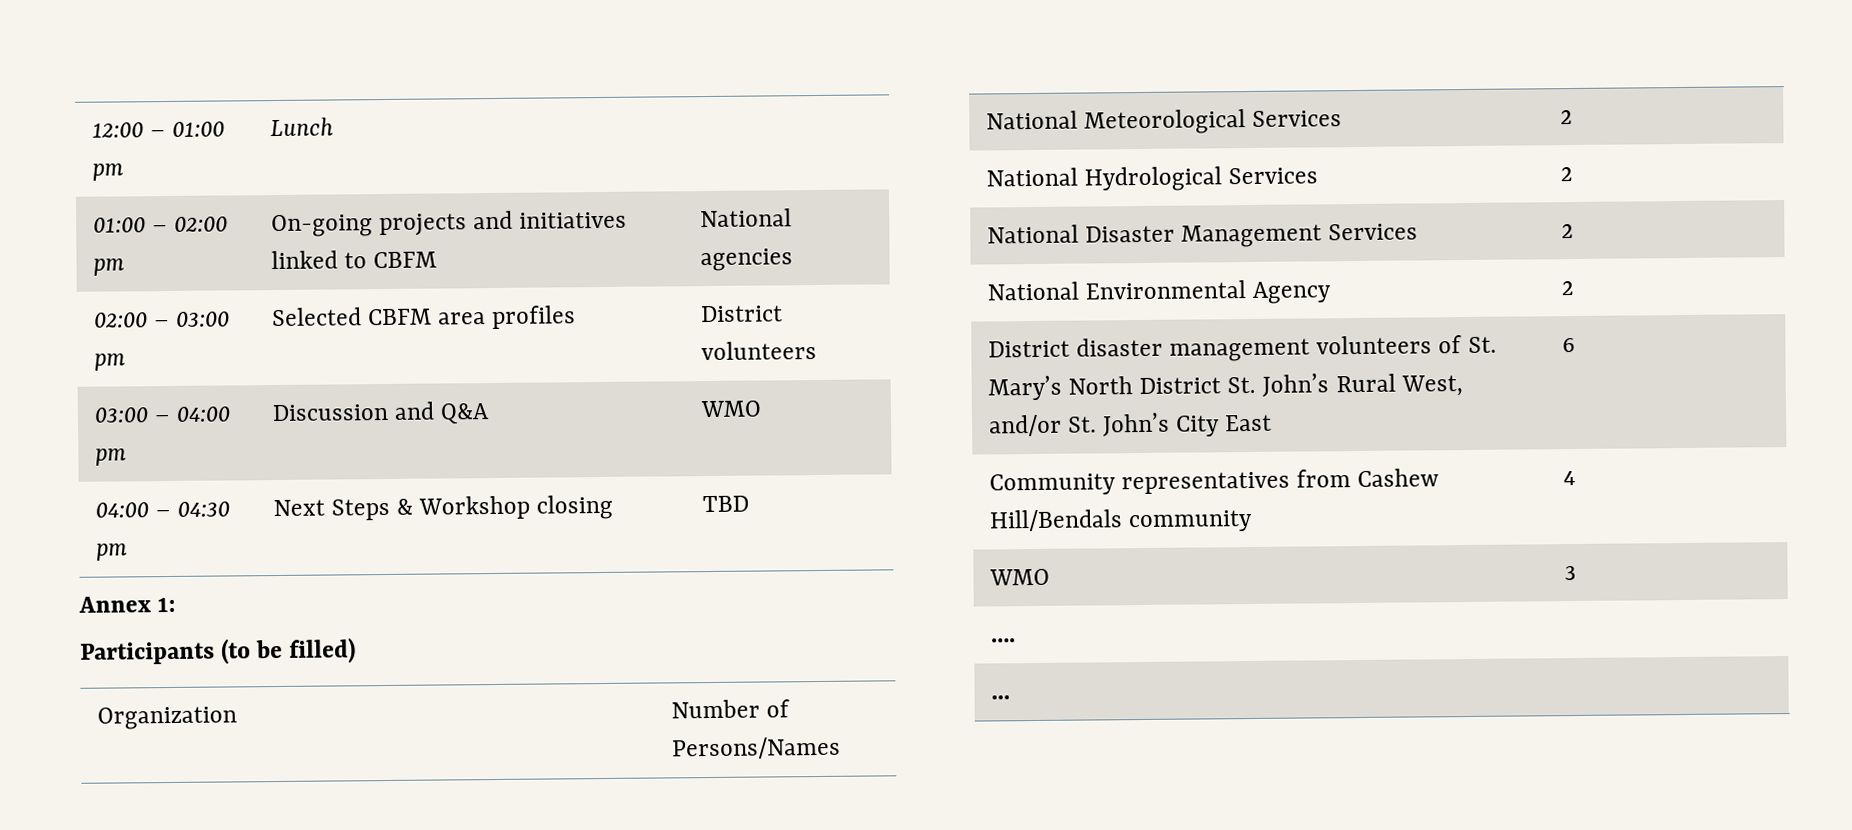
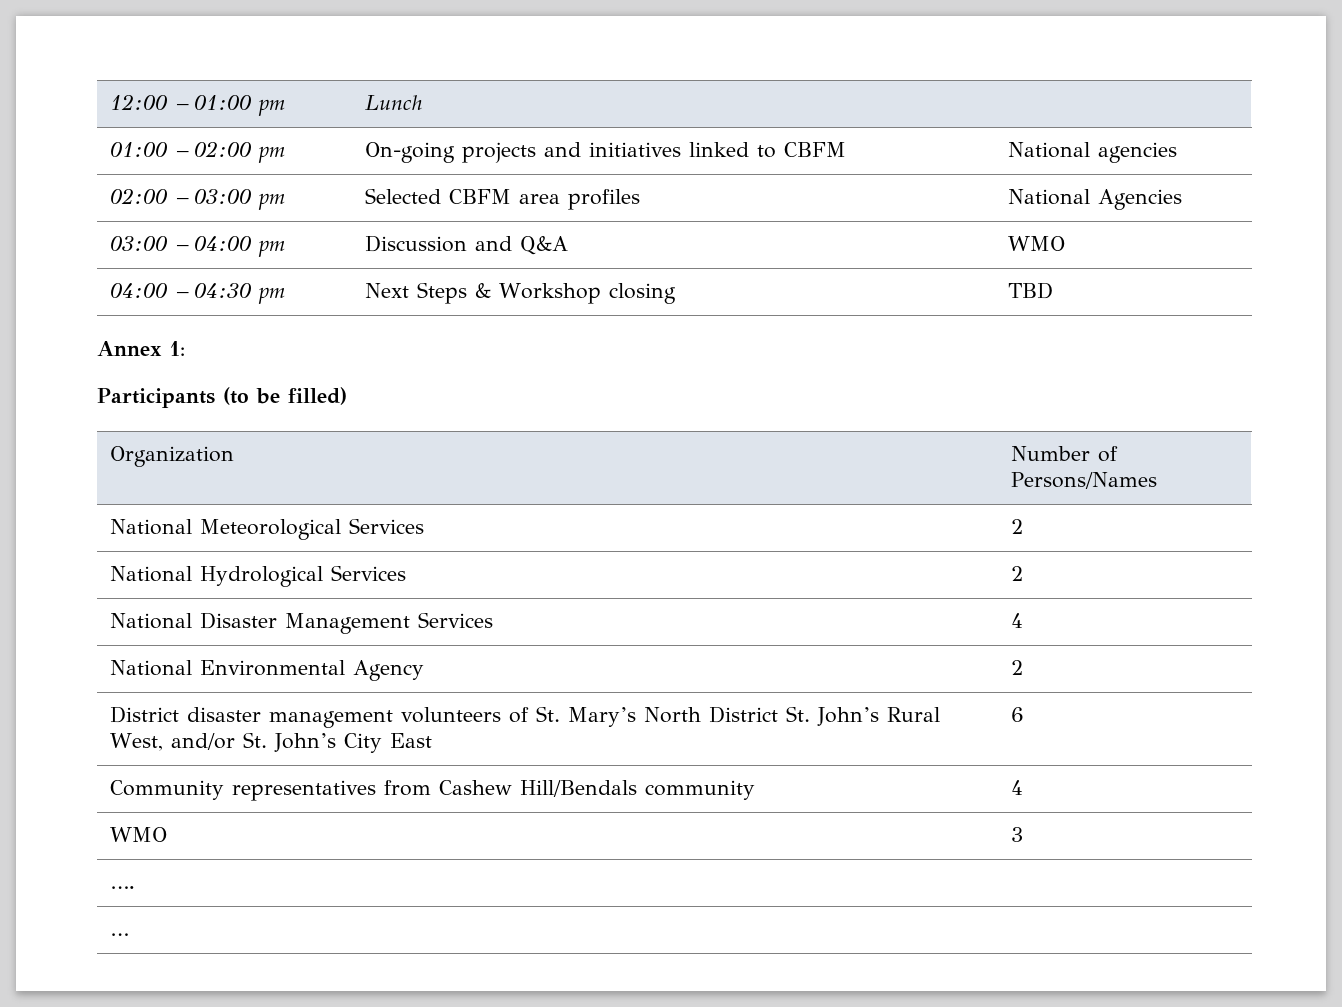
- 02:00 – 03:00 pm | Selected CBFM area profiles | District volunteers
+ 02:00 – 03:00 pm | Selected CBFM area profiles | National Agencies
- National Disaster Management Services | 2
+ National Disaster Management Services | 4

